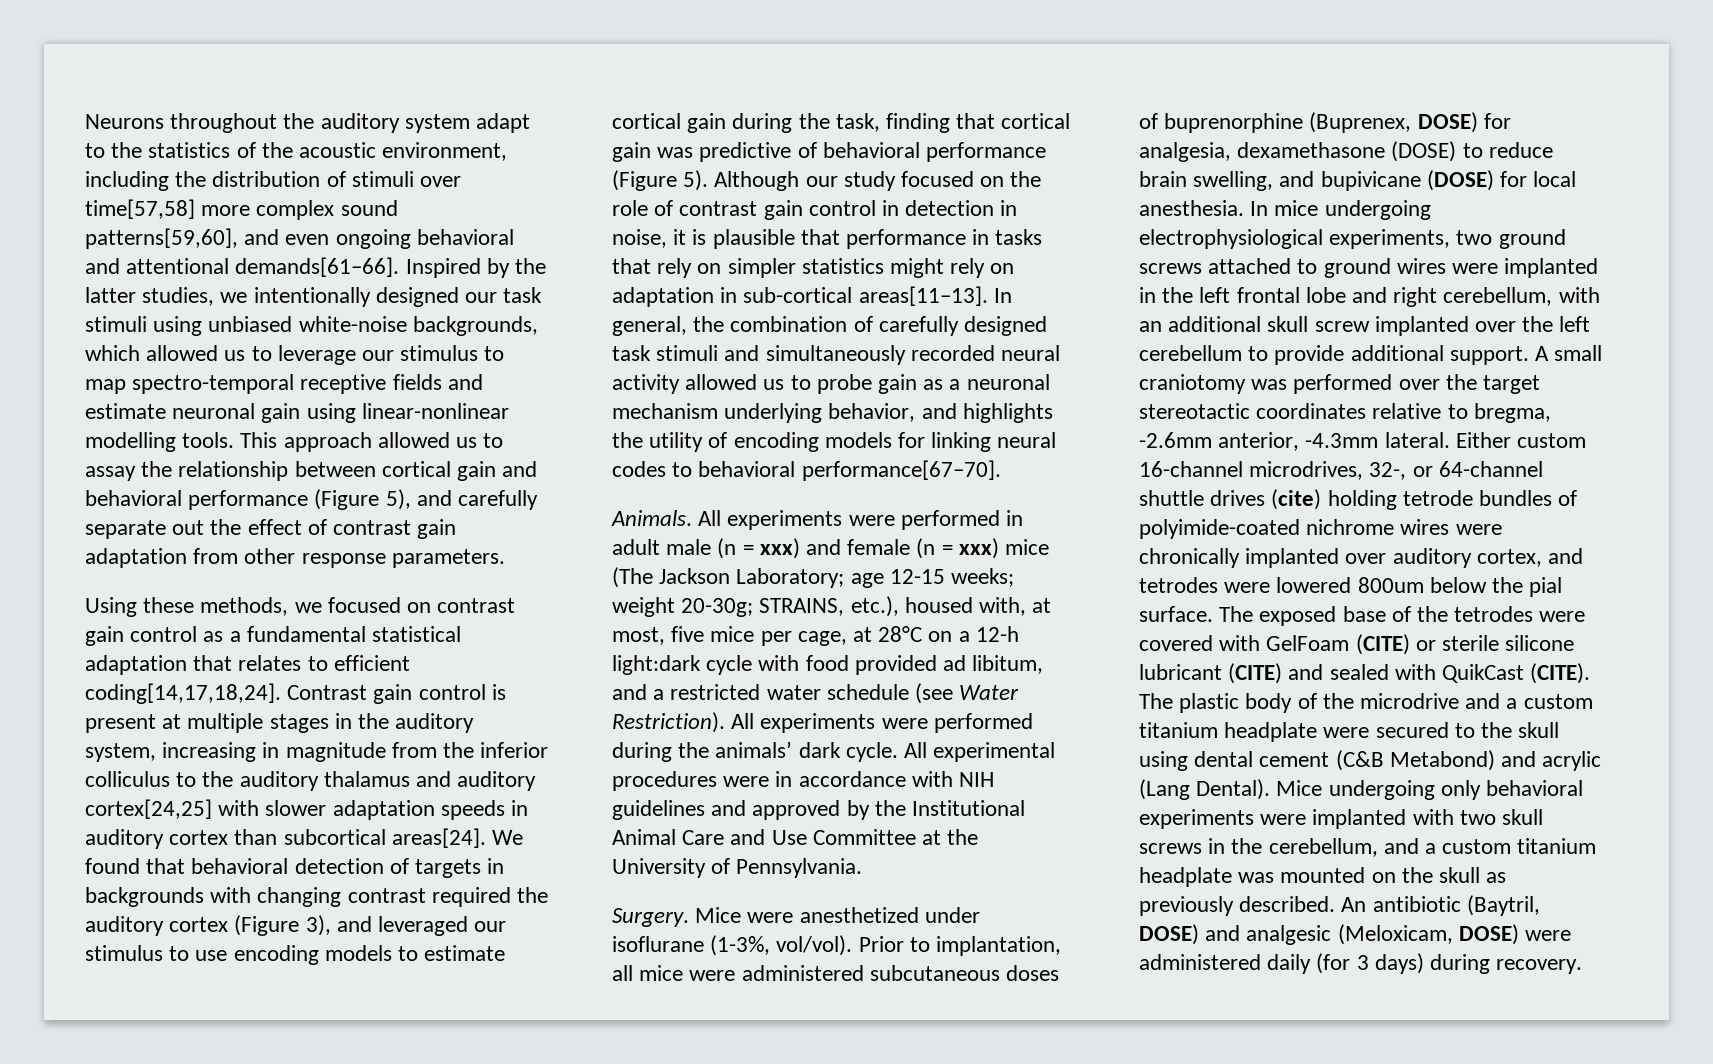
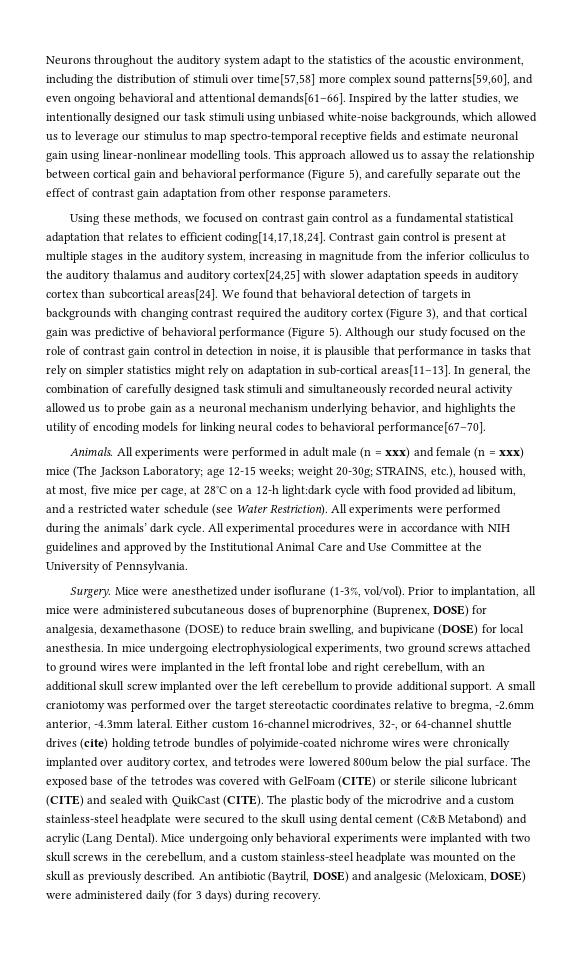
- We found that behavioral detection of targets in backgrounds with changing contrast required the auditory cortex (Figure 3), and leveraged our stimulus to use encoding models to estimate cortical gain during the task, finding that cortical gain was predictive of behavioral performance (Figure 5).
+ We found that behavioral detection of targets in backgrounds with changing contrast required the auditory cortex (Figure 3), and that cortical gain was predictive of behavioral performance (Figure 5).
- The exposed base of the tetrodes were covered with GelFoam (CITE) or sterile silicone lubricant (CITE) and sealed with QuikCast (CITE).
+ The exposed base of the tetrodes was covered with GelFoam (CITE) or sterile silicone lubricant (CITE) and sealed with QuikCast (CITE).
- The plastic body of the microdrive and a custom titanium headplate were secured to the skull using dental cement (C&B Metabond) and acrylic (Lang Dental).
+ The plastic body of the microdrive and a custom stainless-steel headplate were secured to the skull using dental cement (C&B Metabond) and acrylic (Lang Dental).
- Mice undergoing only behavioral experiments were implanted with two skull screws in the cerebellum, and a custom titanium headplate was mounted on the skull as previously described.
+ Mice undergoing only behavioral experiments were implanted with two skull screws in the cerebellum, and a custom stainless-steel headplate was mounted on the skull as previously described.

